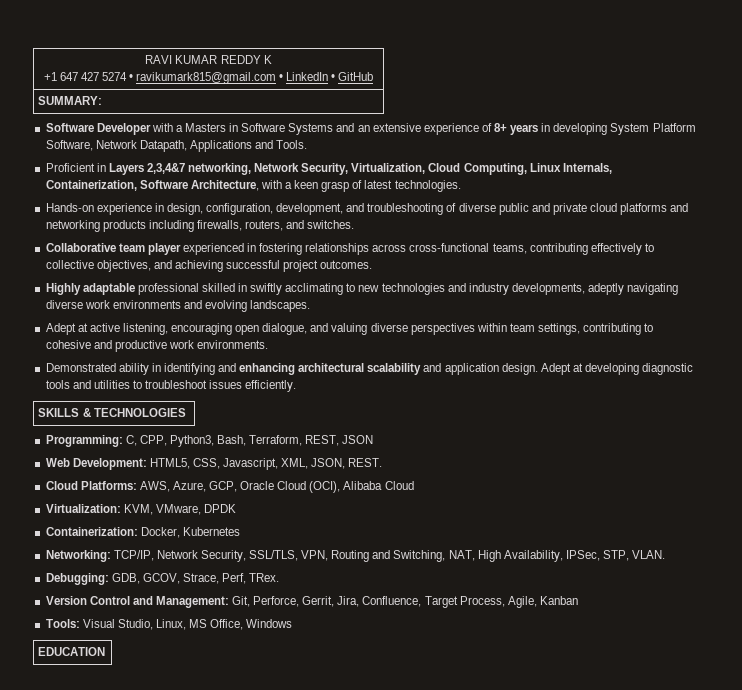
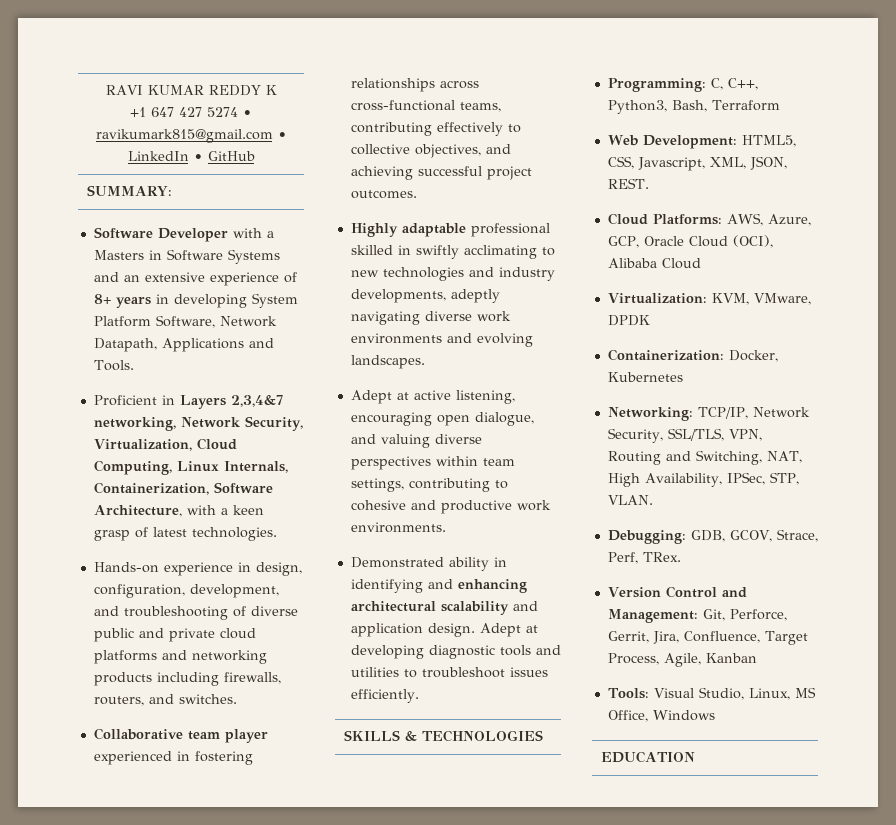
- Programming: C, CPP, Python3, Bash, Terraform, REST, JSON
+ Programming: C, C++, Python3, Bash, Terraform

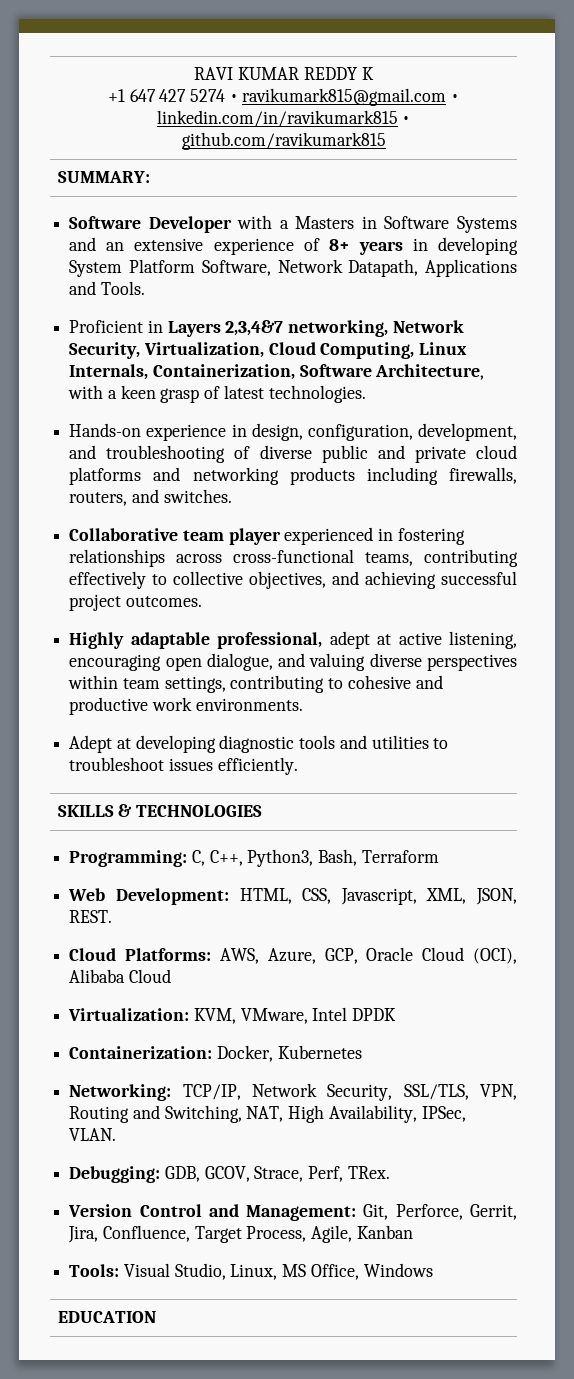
  RAVI KUMAR REDDY K
- +1 647 427 5274 • ravikumark815@gmail.com • LinkedIn • GitHub
+ +1 647 427 5274 • ravikumark815@gmail.com • linkedin.com/in/ravikumark815 • github.com/ravikumark815
- Highly adaptable professional skilled in swiftly acclimating to new technologies and industry developments, adeptly navigating diverse work environments and evolving landscapes.
- Adept at active listening, encouraging open dialogue, and valuing diverse perspectives within team settings, contributing to cohesive and productive work environments.
+ Highly adaptable professional, adept at active listening, encouraging open dialogue, and valuing diverse perspectives within team settings, contributing to cohesive and productive work environments.
- Demonstrated ability in identifying and enhancing architectural scalability and application design.
- Web Development: HTML5, CSS, Javascript, XML, JSON, REST.
+ Web Development: HTML, CSS, Javascript, XML, JSON, REST.
- Virtualization: KVM, VMware, DPDK
+ Virtualization: KVM, VMware, Intel DPDK
- Networking: TCP/IP, Network Security, SSL/TLS, VPN, Routing and Switching, NAT, High Availability, IPSec, STP, VLAN.
+ Networking: TCP/IP, Network Security, SSL/TLS, VPN, Routing and Switching, NAT, High Availability, IPSec, VLAN.

